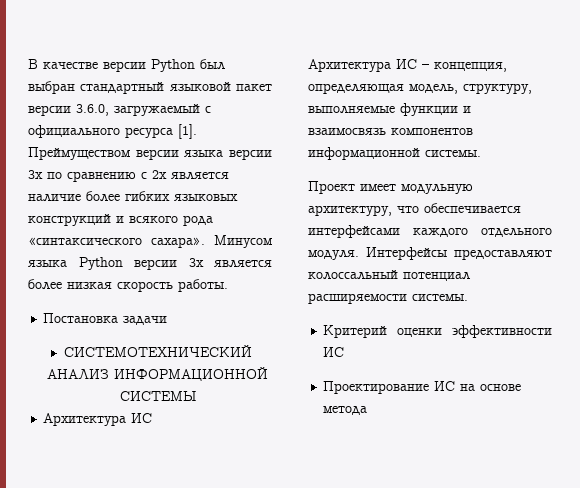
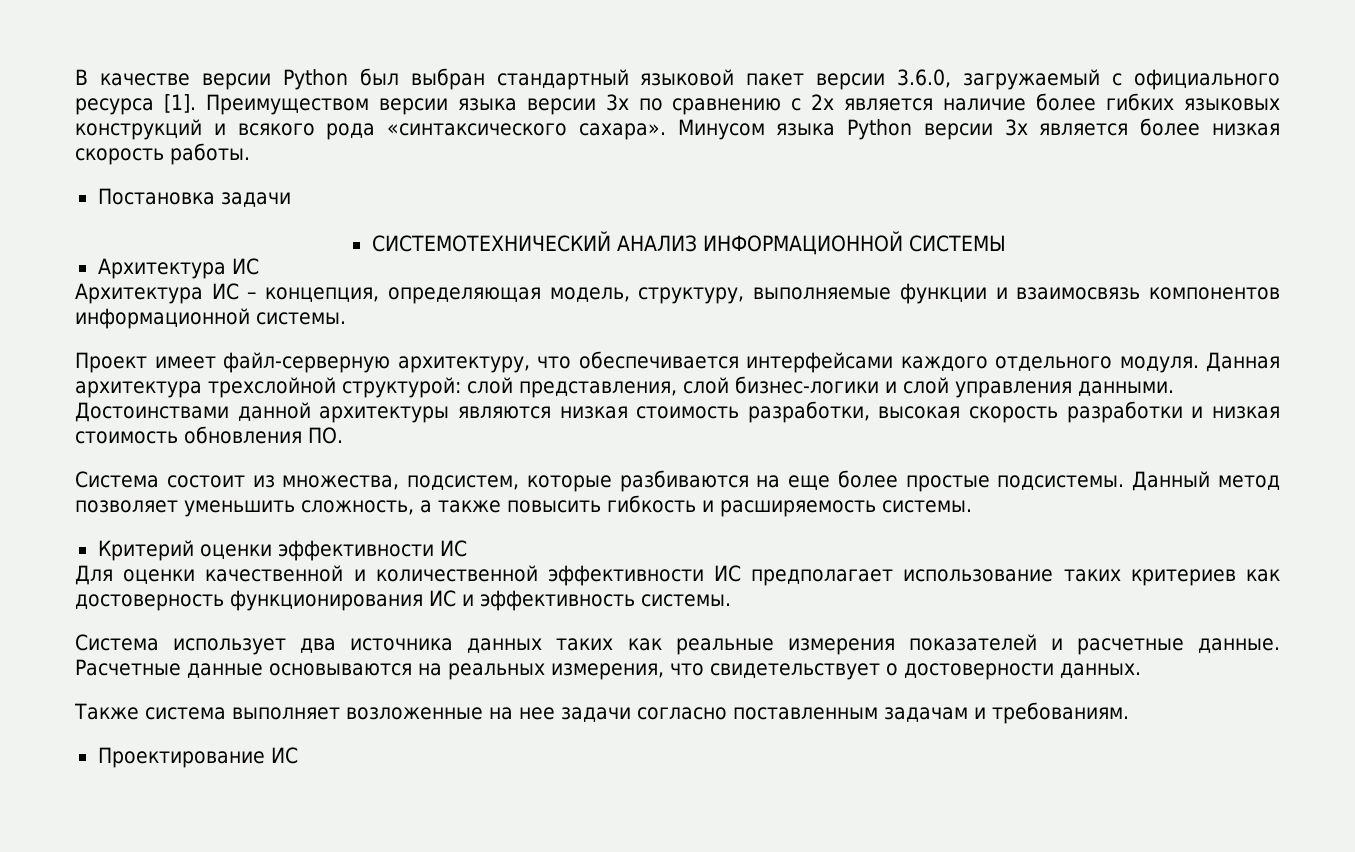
- Преймуществом версии языка версии 3x по сравнению с 2x является наличие более гибких языковых конструкций и всякого рода «синтаксического сахара».
+ Преимуществом версии языка версии 3x по сравнению с 2x является наличие более гибких языковых конструкций и всякого рода «синтаксического сахара».
- Проект имеет модульную архитектуру, что обеспечивается интерфейсами каждого отдельного модуля.
+ Проект имеет файл-серверную архитектуру, что обеспечивается интерфейсами каждого отдельного модуля.
- Интерфейсы предоставляют колоссальный потенциал расширяемости системы.
+ Данная архитектура трехслойной структурой: слой представления, слой бизнес-логики и слой управления данными. Достоинствами данной архитектуры являются низкая стоимость разработки, высокая скорость разработки и низкая стоимость обновления ПО.
+ Система состоит из множества, подсистем, которые разбиваются на еще более простые подсистемы. Данный метод позволяет уменьшить сложность, а также повысить гибкость и расширяемость системы.
+ Для оценки качественной и количественной эффективности ИС предполагает использование таких критериев как достоверность функционирования ИС и эффективность системы.
+ Система использует два источника данных таких как реальные измерения показателей и расчетные данные. Расчетные данные основываются на реальных измерения, что свидетельствует о достоверности данных.
+ Также система выполняет возложенные на нее задачи согласно поставленным задачам и требованиям.
- Проектирование ИС на основе метода
+ Проектирование ИС

